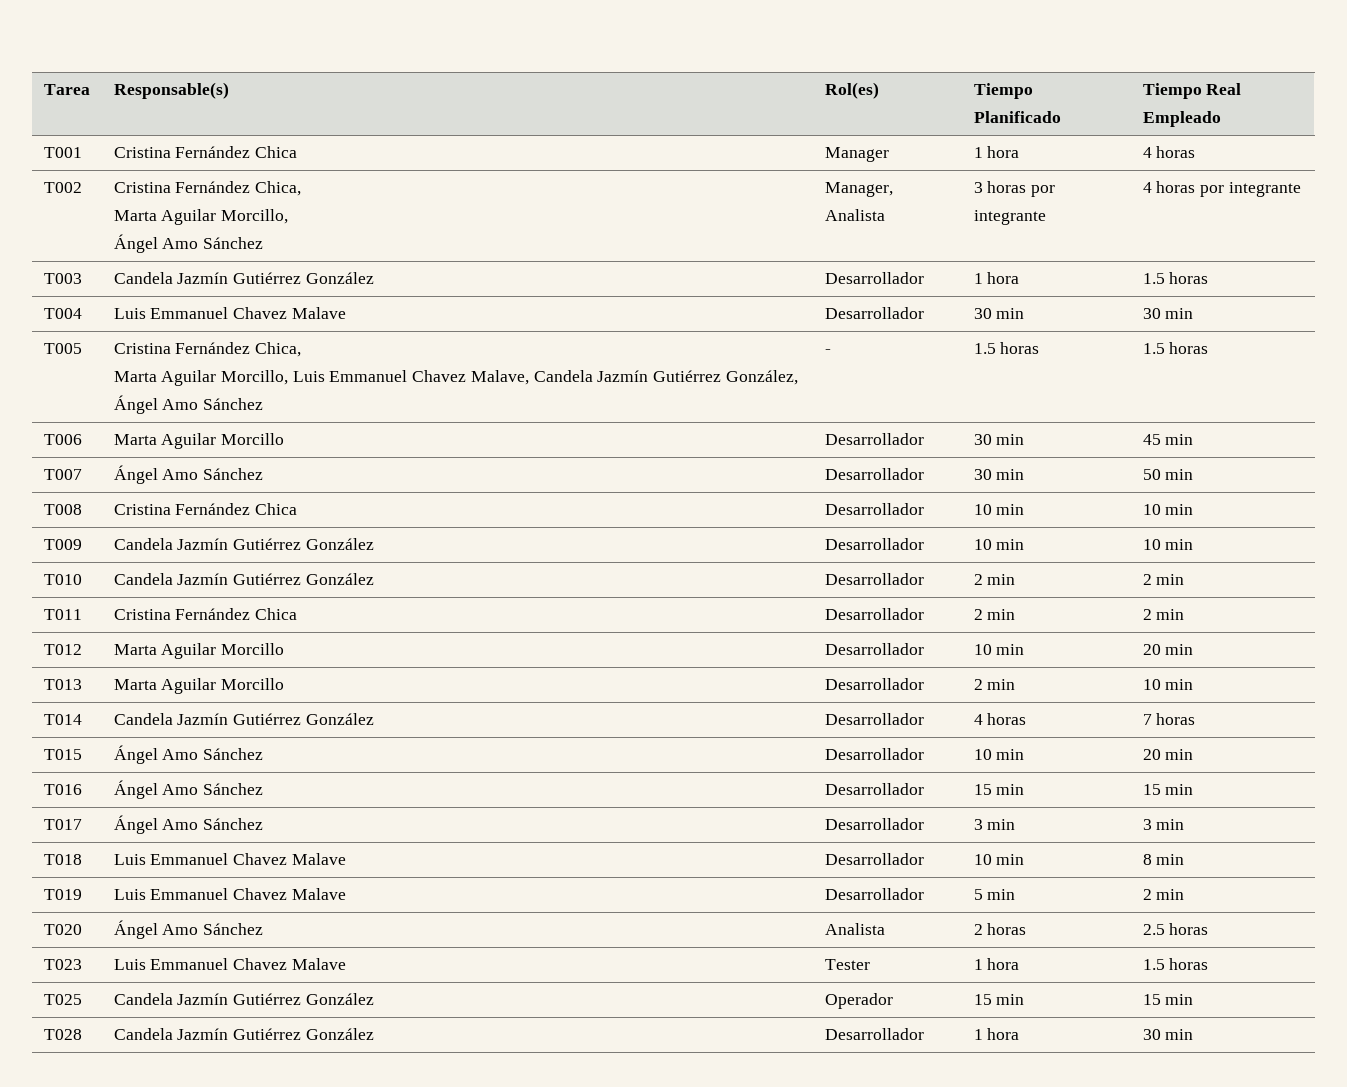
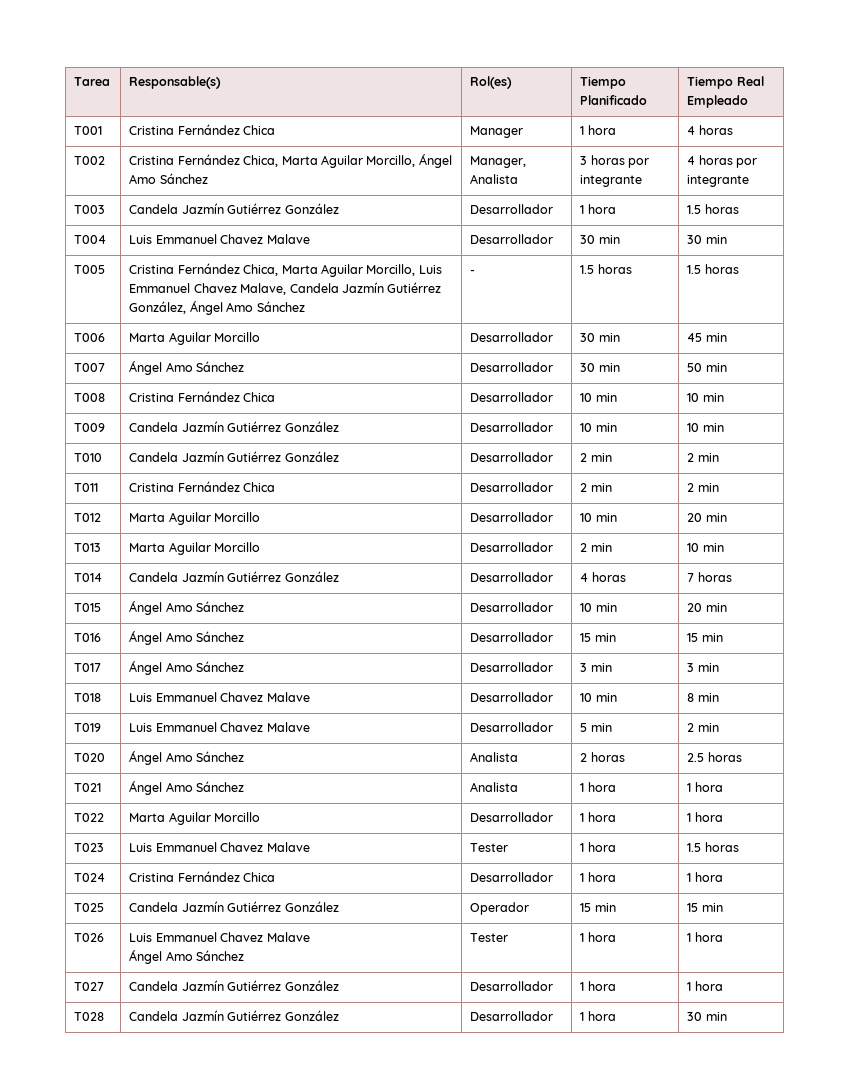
- T002 | Cristina Fernández Chica,
- Marta Aguilar Morcillo,
- Ángel Amo Sánchez | Manager, Analista | 3 horas por integrante | 4 horas por integrante
+ T002 | Cristina Fernández Chica, Marta Aguilar Morcillo, Ángel Amo Sánchez | Manager, Analista | 3 horas por integrante | 4 horas por integrante
- T005 | Cristina Fernández Chica,
- Marta Aguilar Morcillo, Luis Emmanuel Chavez Malave, Candela Jazmín Gutiérrez González, Ángel Amo Sánchez | - | 1.5 horas | 1.5 horas
+ T005 | Cristina Fernández Chica, Marta Aguilar Morcillo, Luis Emmanuel Chavez Malave, Candela Jazmín Gutiérrez González, Ángel Amo Sánchez | - | 1.5 horas | 1.5 horas
+ T021 | Ángel Amo Sánchez | Analista | 1 hora | 1 hora
+ T022 | Marta Aguilar Morcillo | Desarrollador | 1 hora | 1 hora
+ T024 | Cristina Fernández Chica | Desarrollador | 1 hora | 1 hora
+ T026 | Luis Emmanuel Chavez Malave
+ Ángel Amo Sánchez | Tester | 1 hora | 1 hora
+ T027 | Candela Jazmín Gutiérrez González | Desarrollador | 1 hora | 1 hora

